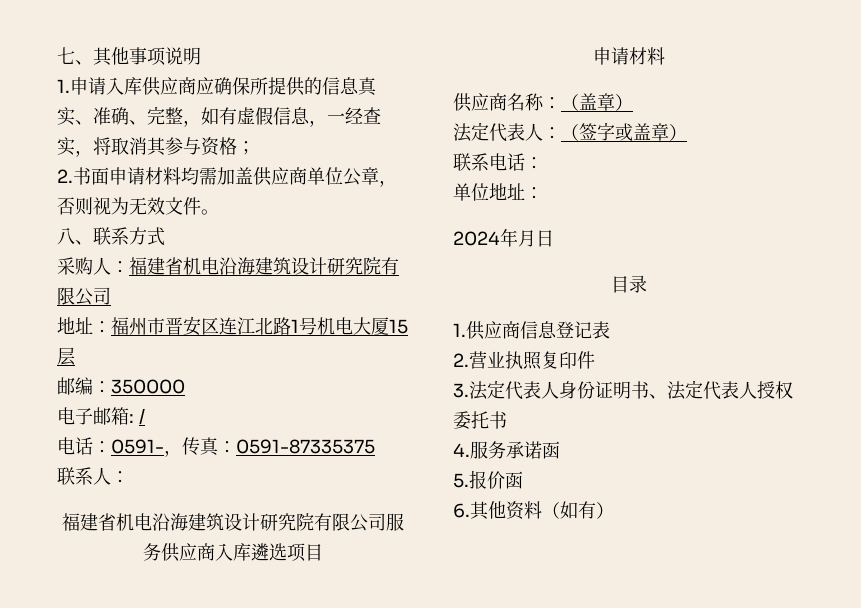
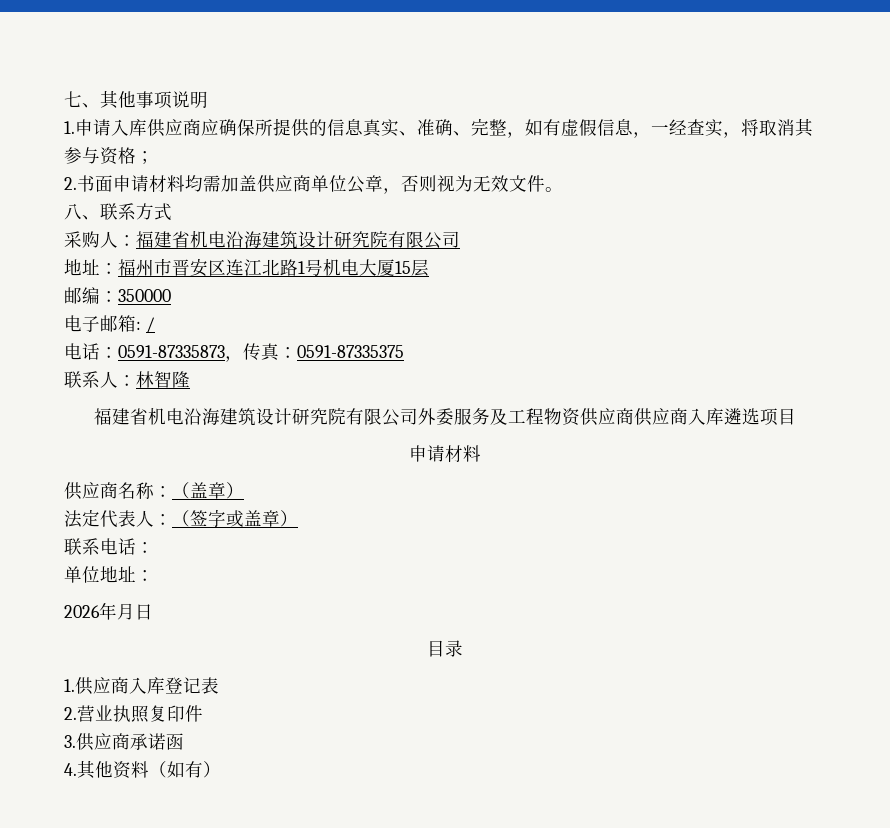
- 电话：0591-，传真：0591-87335375
+ 电话：0591-87335873，传真：0591-87335375
- 联系人：
- 福建省机电沿海建筑设计研究院有限公司服务供应商入库遴选项目
+ 联系人：林智隆
+ 福建省机电沿海建筑设计研究院有限公司外委服务及工程物资供应商供应商入库遴选项目
- 2024年月日
+ 2026年月日
- 1.供应商信息登记表
+ 1.供应商入库登记表
- 3.法定代表人身份证明书、法定代表人授权委托书
- 4.服务承诺函
- 5.报价函
- 6.其他资料（如有）
+ 3.供应商承诺函
+ 4.其他资料（如有）

